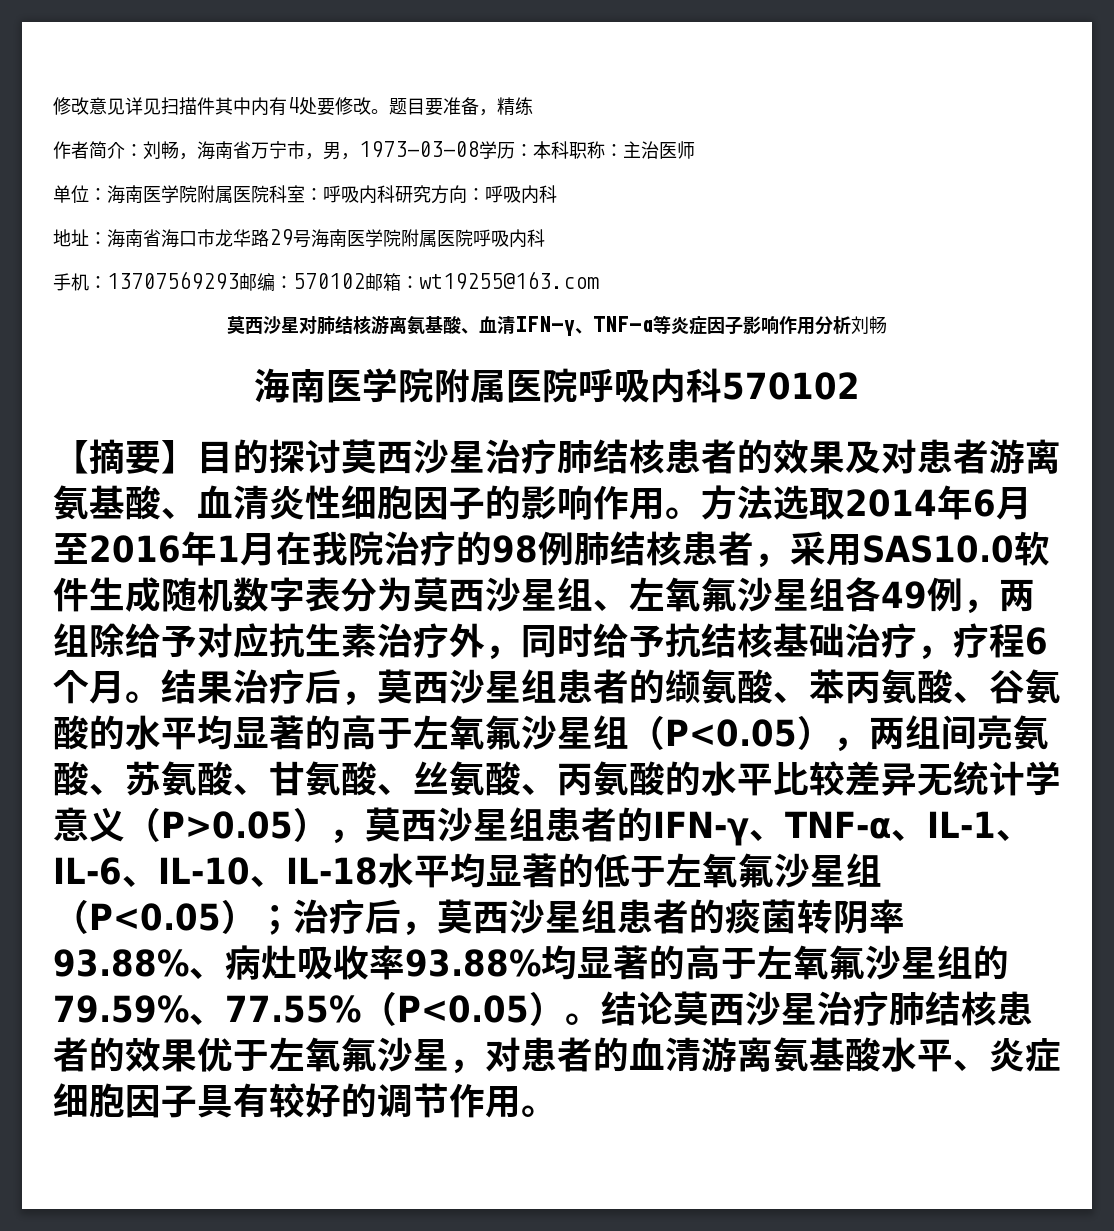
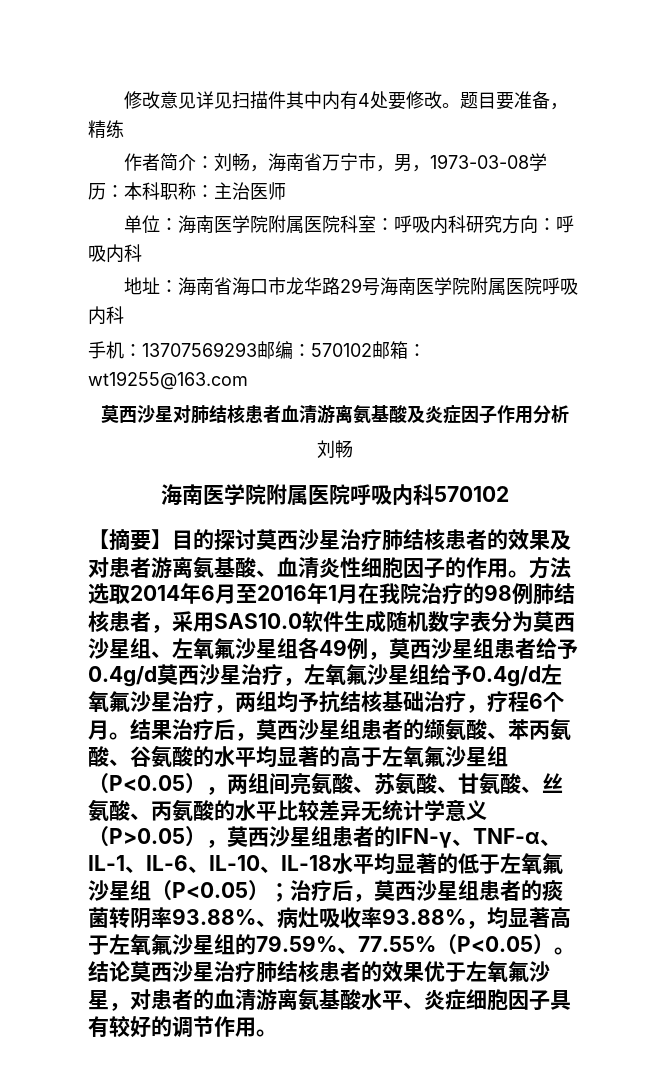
- 莫西沙星对肺结核游离氨基酸、血清IFN-γ、TNF-α等炎症因子影响作用分析刘畅
+ 莫西沙星对肺结核患者血清游离氨基酸及炎症因子作用分析
+ 刘畅
- 【摘要】目的探讨莫西沙星治疗肺结核患者的效果及对患者游离氨基酸、血清炎性细胞因子的影响作用。
+ 【摘要】目的探讨莫西沙星治疗肺结核患者的效果及对患者游离氨基酸、血清炎性细胞因子的作用。
- 方法选取2014年6月至2016年1月在我院治疗的98例肺结核患者，采用SAS10.0软件生成随机数字表分为莫西沙星组、左氧氟沙星组各49例，两组除给予对应抗生素治疗外，同时给予抗结核基础治疗，疗程6个月。
+ 方法选取2014年6月至2016年1月在我院治疗的98例肺结核患者，采用SAS10.0软件生成随机数字表分为莫西沙星组、左氧氟沙星组各49例，莫西沙星组患者给予0.4g/d莫西沙星治疗，左氧氟沙星组给予0.4g/d左氧氟沙星治疗，两组均予抗结核基础治疗，疗程6个月。
- 治疗后，莫西沙星组患者的痰菌转阴率93.88%、病灶吸收率93.88%均显著的高于左氧氟沙星组的79.59%、77.55%（P<0.05）。
+ 治疗后，莫西沙星组患者的痰菌转阴率93.88%、病灶吸收率93.88%，均显著高于左氧氟沙星组的79.59%、77.55%（P<0.05）。

